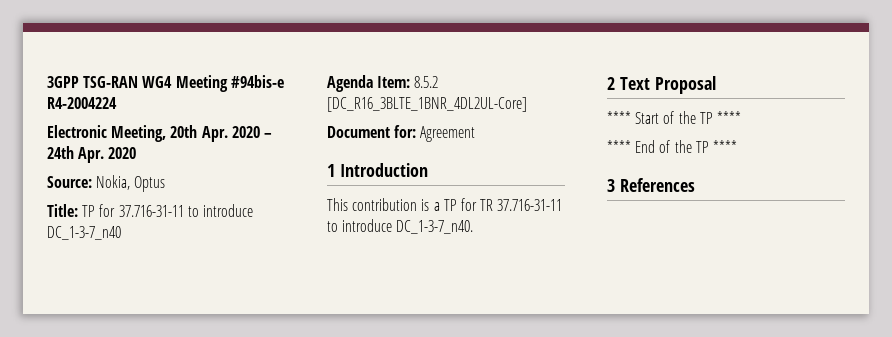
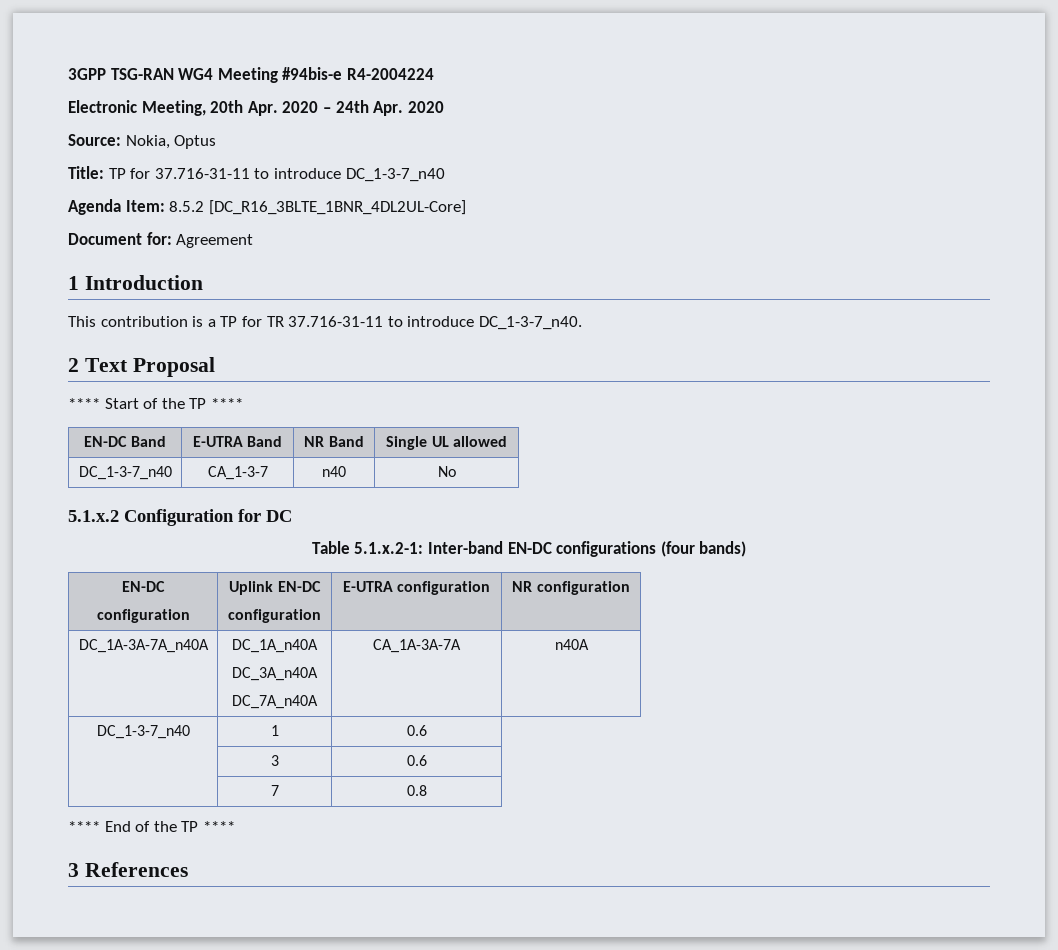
+ EN-DC Band | E-UTRA Band | NR Band | Single UL allowed
+ DC_1-3-7_n40 | CA_1-3-7 | n40 | No
+ 5.1.x.2 Configuration for DC
+ Table 5.1.x.2-1: Inter-band EN-DC configurations (four bands)
+ EN-DC
+ configuration | Uplink EN-DC
+ configuration | E-UTRA configuration | NR configuration
+ DC_1A-3A-7A_n40A | DC_1A_n40A
+ DC_3A_n40A
+ DC_7A_n40A | CA_1A-3A-7A | n40A
+ DC_1-3-7_n40 | 1 | 0.6
+ | 3 | 0.6
+ | 7 | 0.8

